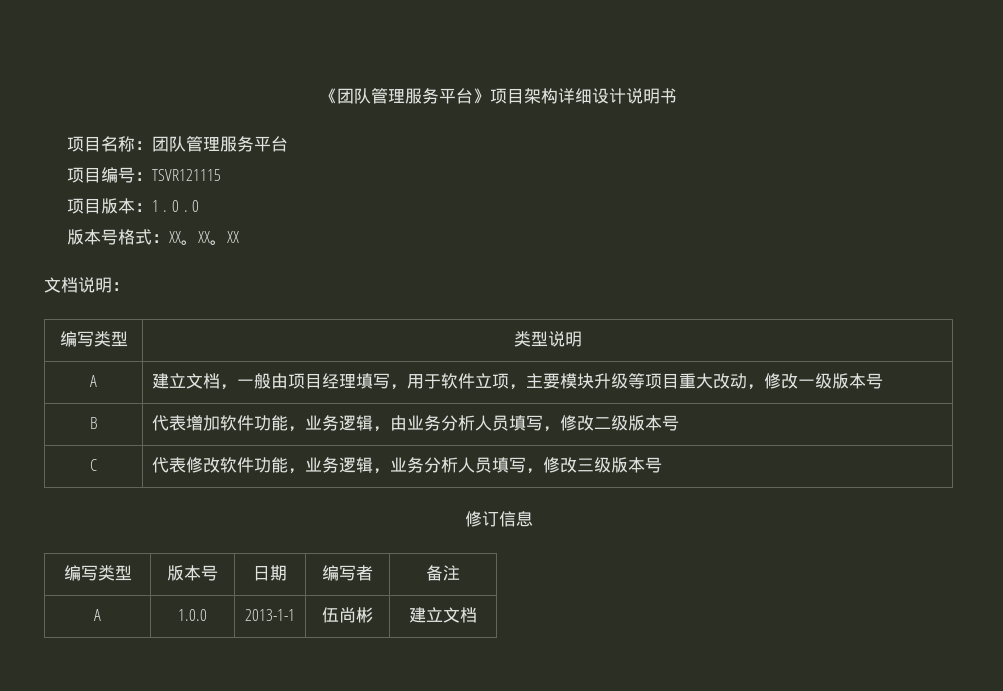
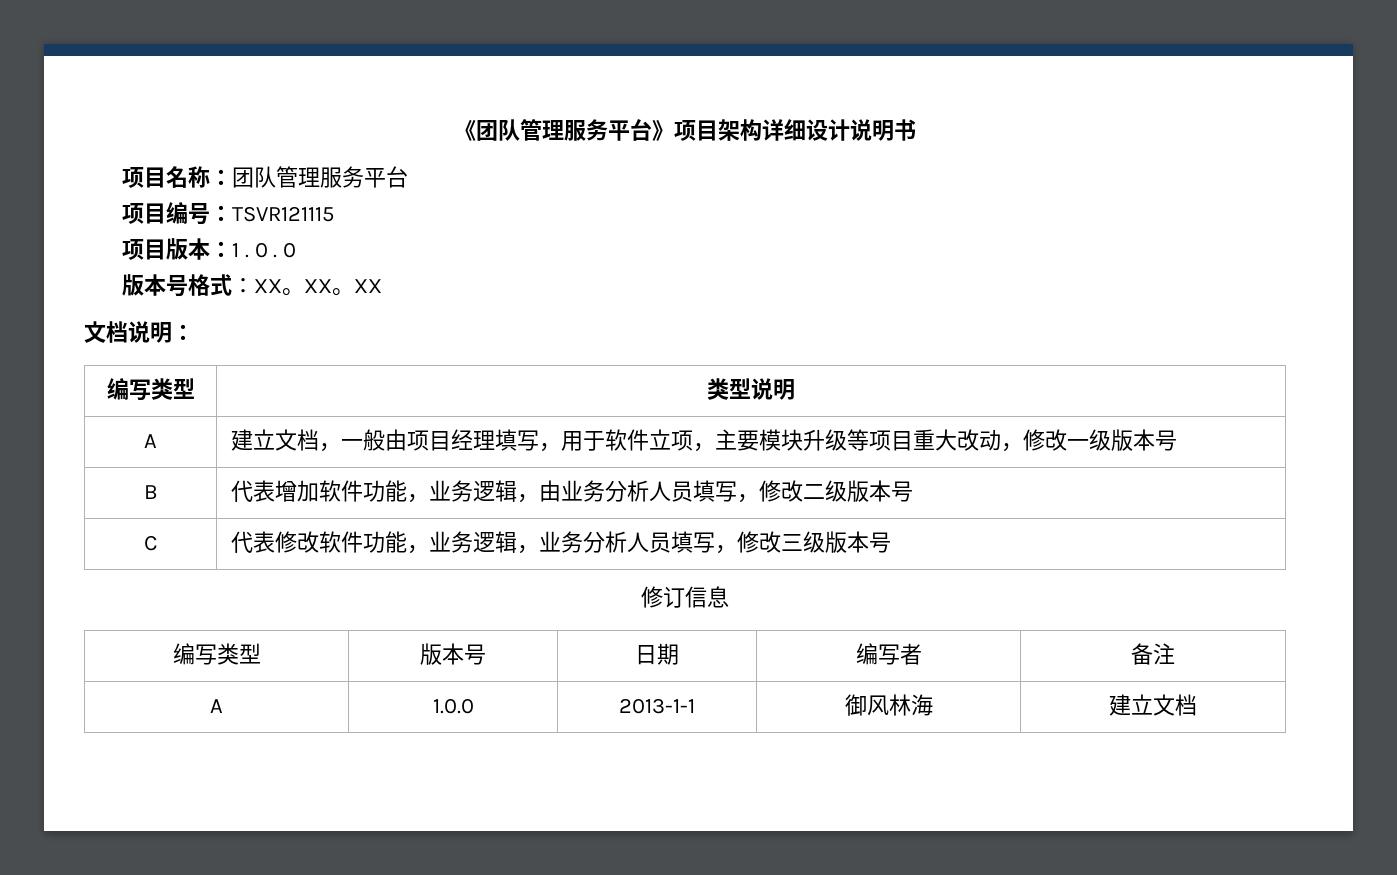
- A | 1.0.0 | 2013-1-1 | 伍尚彬 | 建立文档
+ A | 1.0.0 | 2013-1-1 | 御风林海 | 建立文档

